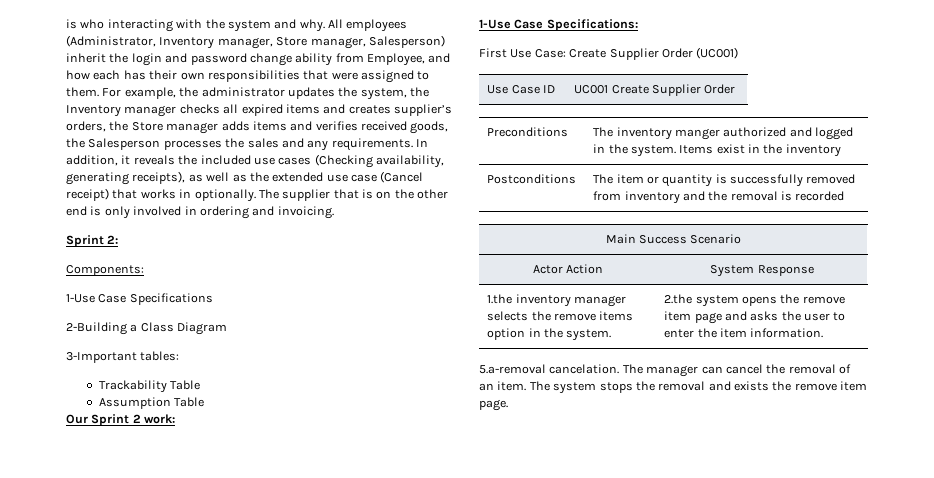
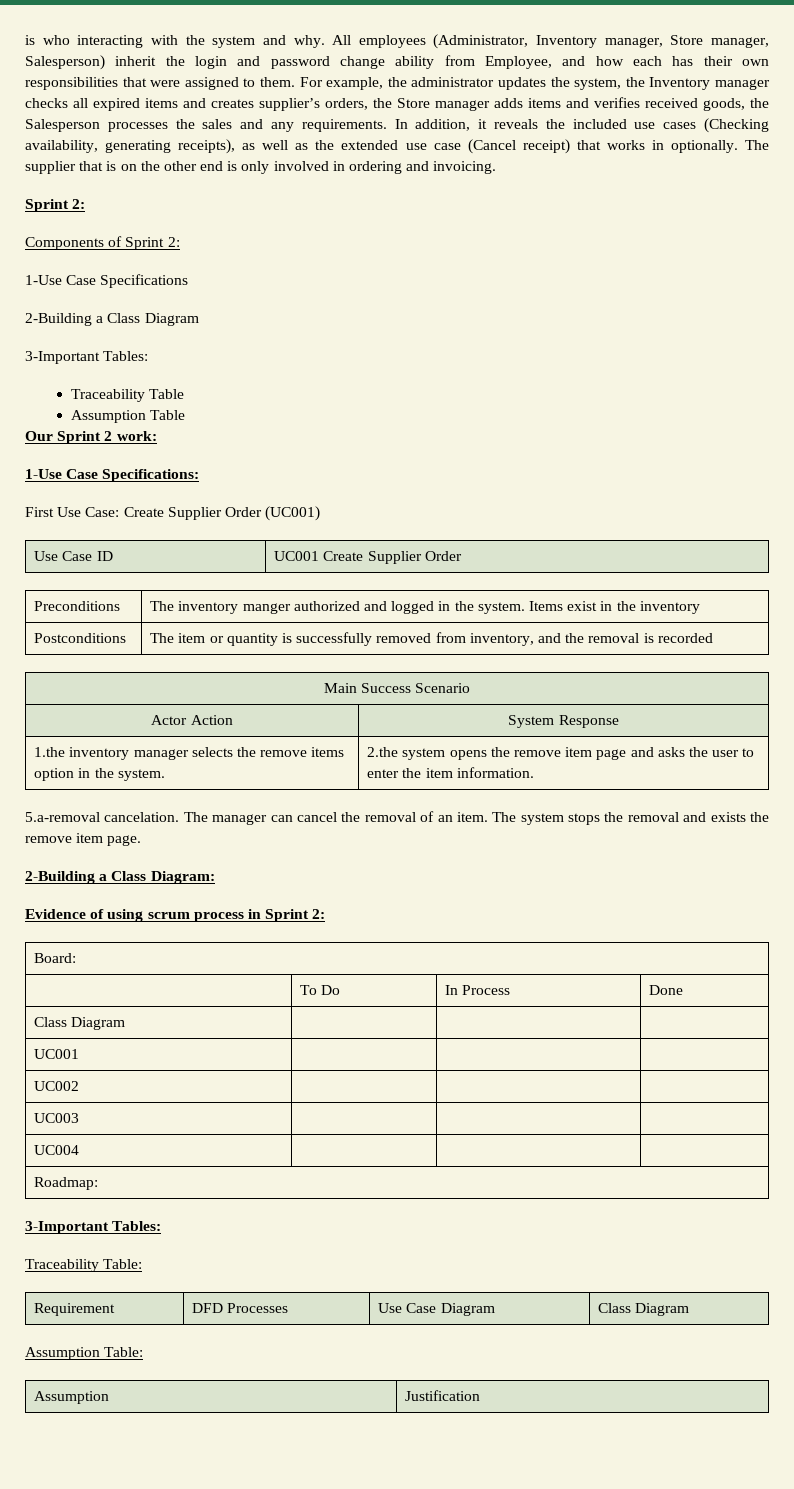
- Components:
+ Components of Sprint 2:
  2-Building a Class Diagram
- 3-Important tables:
- Trackability Table
+ 3-Important Tables:
+ Traceability Table
- Postconditions | The item or quantity is successfully removed from inventory and the removal is recorded
+ Postconditions | The item or quantity is successfully removed from inventory, and the removal is recorded
+ 2-Building a Class Diagram:
+ Evidence of using scrum process in Sprint 2:
+ Board:
+ | To Do | In Process | Done
+ Class Diagram | | |
+ UC001 | | |
+ UC002 | | |
+ UC003 | | |
+ UC004 | | |
+ Roadmap:
+ 3-Important Tables:
+ Traceability Table:
+ Requirement | DFD Processes | Use Case Diagram | Class Diagram
+ Assumption Table:
+ Assumption | Justification

